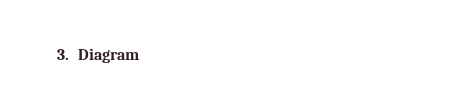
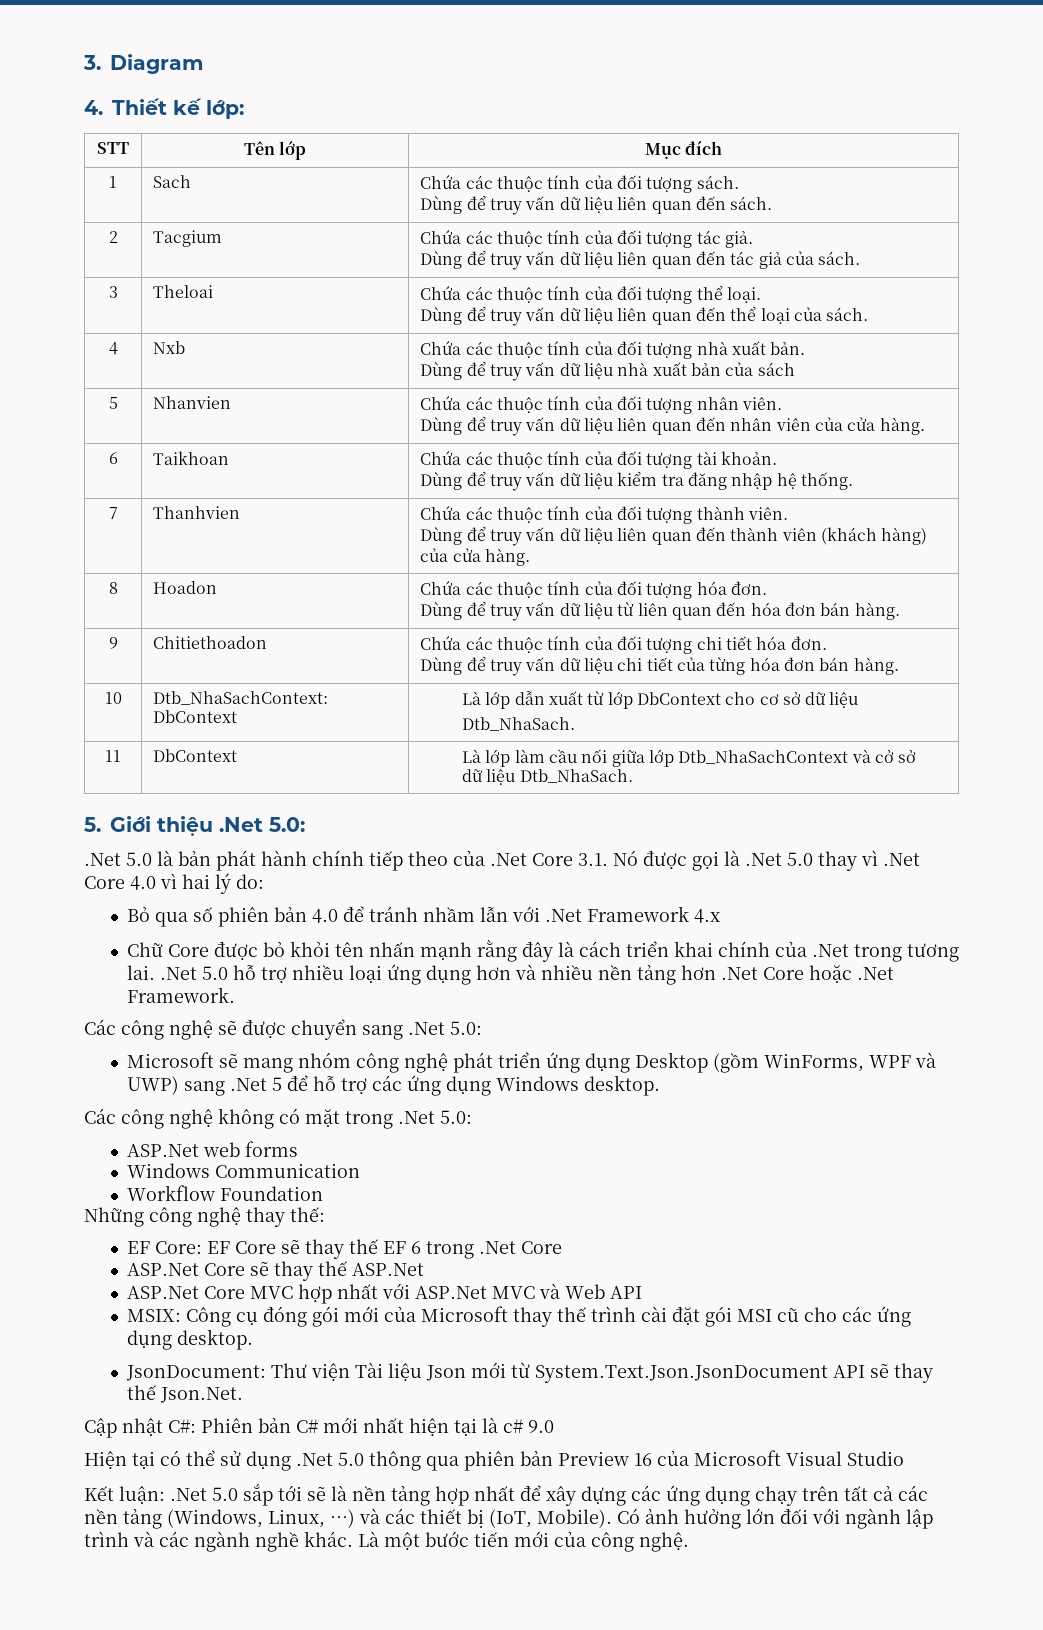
+ 4. Thiết kế lớp:
+ STT | Tên lớp | Mục đích
+ 1 | Sach | Chứa các thuộc tính của đối tượng sách.
+ Dùng để truy vấn dữ liệu liên quan đến sách.
+ 2 | Tacgium | Chứa các thuộc tính của đối tượng tác giả.
+ Dùng để truy vấn dữ liệu liên quan đến tác giả của sách.
+ 3 | Theloai | Chứa các thuộc tính của đối tượng thể loại.
+ Dùng để truy vấn dữ liệu liên quan đến thể loại của sách.
+ 4 | Nxb | Chứa các thuộc tính của đối tượng nhà xuất bản.
+ Dùng để truy vấn dữ liệu nhà xuất bản của sách
+ 5 | Nhanvien | Chứa các thuộc tính của đối tượng nhân viên.
+ Dùng để truy vấn dữ liệu liên quan đến nhân viên của cửa hàng.
+ 6 | Taikhoan | Chứa các thuộc tính của đối tượng tài khoản.
+ Dùng để truy vấn dữ liệu kiểm tra đăng nhập hệ thống.
+ 7 | Thanhvien | Chứa các thuộc tính của đối tượng thành viên.
+ Dùng để truy vấn dữ liệu liên quan đến thành viên (khách hàng) của cửa hàng.
+ 8 | Hoadon | Chứa các thuộc tính của đối tượng hóa đơn.
+ Dùng để truy vấn dữ liệu từ liên quan đến hóa đơn bán hàng.
+ 9 | Chitiethoadon | Chứa các thuộc tính của đối tượng chi tiết hóa đơn.
+ Dùng để truy vấn dữ liệu chi tiết của từng hóa đơn bán hàng.
+ 10 | Dtb_NhaSachContext: DbContext | Là lớp dẫn xuất từ lớp DbContext cho cơ sở dữ liệu
+ Dtb_NhaSach.
+ 11 | DbContext | Là lớp làm cầu nối giữa lớp Dtb_NhaSachContext và cở sở
+ dữ liệu Dtb_NhaSach.
+ 5. Giới thiệu .Net 5.0:
+ .Net 5.0 là bản phát hành chính tiếp theo của .Net Core 3.1. Nó được gọi là .Net 5.0 thay vì .Net Core 4.0 vì hai lý do:
+ Bỏ qua số phiên bản 4.0 để tránh nhầm lẫn với .Net Framework 4.x
+ Chữ Core được bỏ khỏi tên nhấn mạnh rằng đây là cách triển khai chính của .Net trong tương lai. .Net 5.0 hỗ trợ nhiều loại ứng dụng hơn và nhiều nền tảng hơn .Net Core hoặc .Net Framework.
+ Các công nghệ sẽ được chuyển sang .Net 5.0:
+ Microsoft sẽ mang nhóm công nghệ phát triển ứng dụng Desktop (gồm WinForms, WPF và UWP) sang .Net 5 để hỗ trợ các ứng dụng Windows desktop.
+ Các công nghệ không có mặt trong .Net 5.0:
+ ASP.Net web forms
+ Windows Communication
+ Workflow Foundation
+ Những công nghệ thay thế:
+ EF Core: EF Core sẽ thay thế EF 6 trong .Net Core
+ ASP.Net Core sẽ thay thế ASP.Net
+ ASP.Net Core MVC hợp nhất với ASP.Net MVC và Web API
+ MSIX: Công cụ đóng gói mới của Microsoft thay thế trình cài đặt gói MSI cũ cho các ứng dụng desktop.
+ JsonDocument: Thư viện Tài liệu Json mới từ System.Text.Json.JsonDocument API sẽ thay thế Json.Net.
+ Cập nhật C#: Phiên bản C# mới nhất hiện tại là c# 9.0
+ Hiện tại có thể sử dụng .Net 5.0 thông qua phiên bản Preview 16 của Microsoft Visual Studio
+ Kết luận: .Net 5.0 sắp tới sẽ là nền tảng hợp nhất để xây dựng các ứng dụng chạy trên tất cả các nền tảng (Windows, Linux, …) và các thiết bị (IoT, Mobile). Có ảnh hưởng lớn đối với ngành lập trình và các ngành nghề khác. Là một bước tiến mới của công nghệ.

